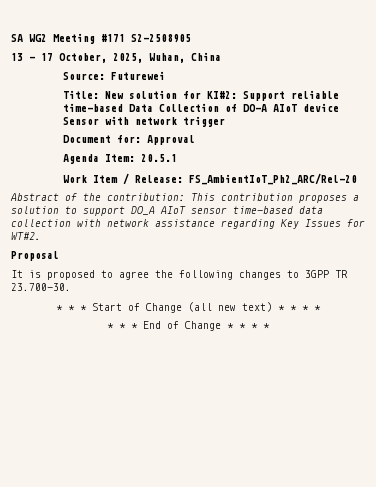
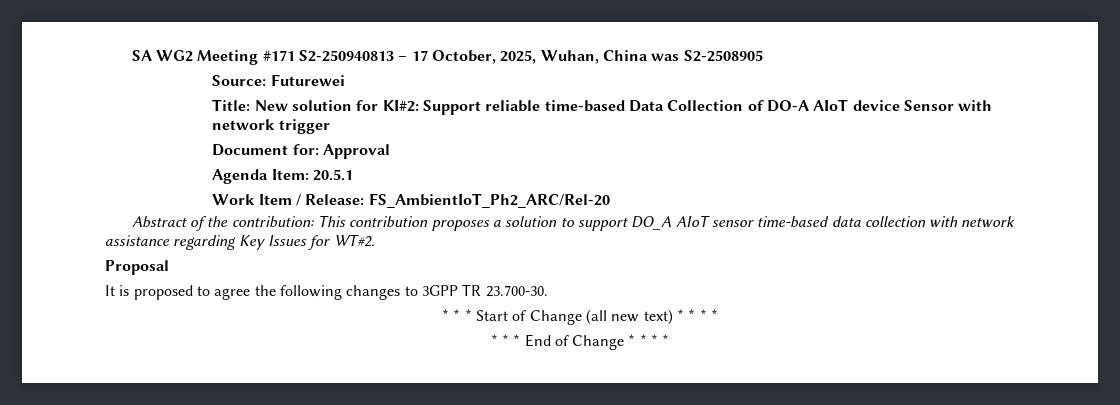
- SA WG2 Meeting #171 S2-2508905
- 13 – 17 October, 2025, Wuhan, China
+ SA WG2 Meeting #171 S2-250940813 – 17 October, 2025, Wuhan, China was S2-2508905

